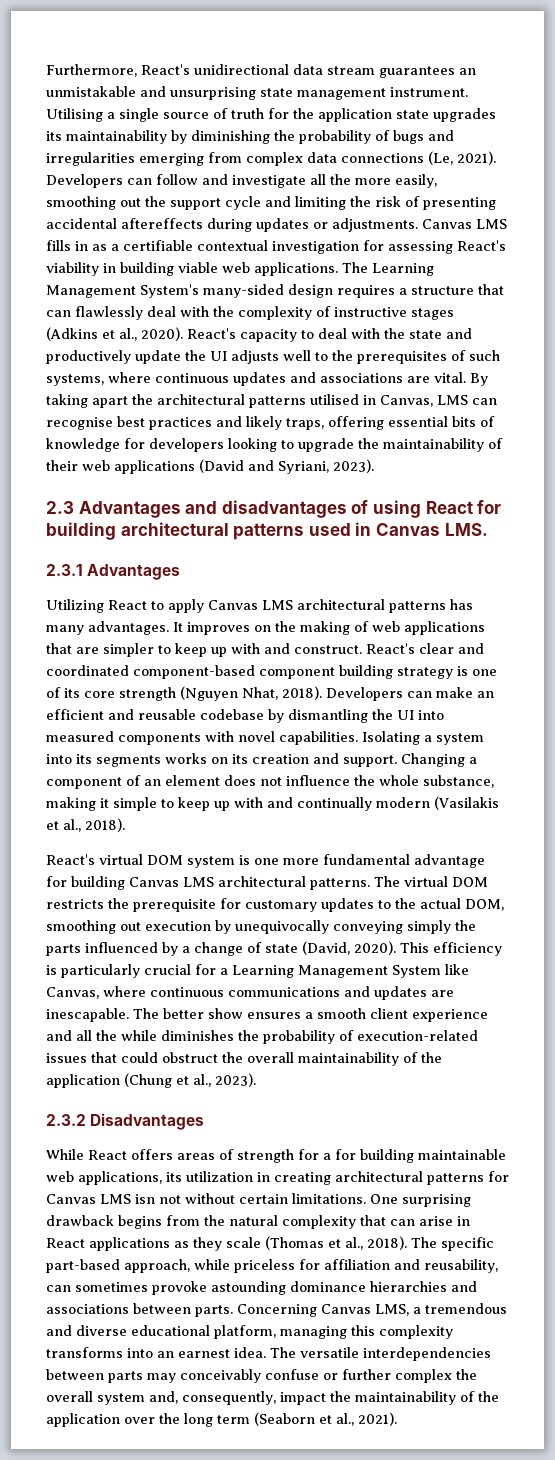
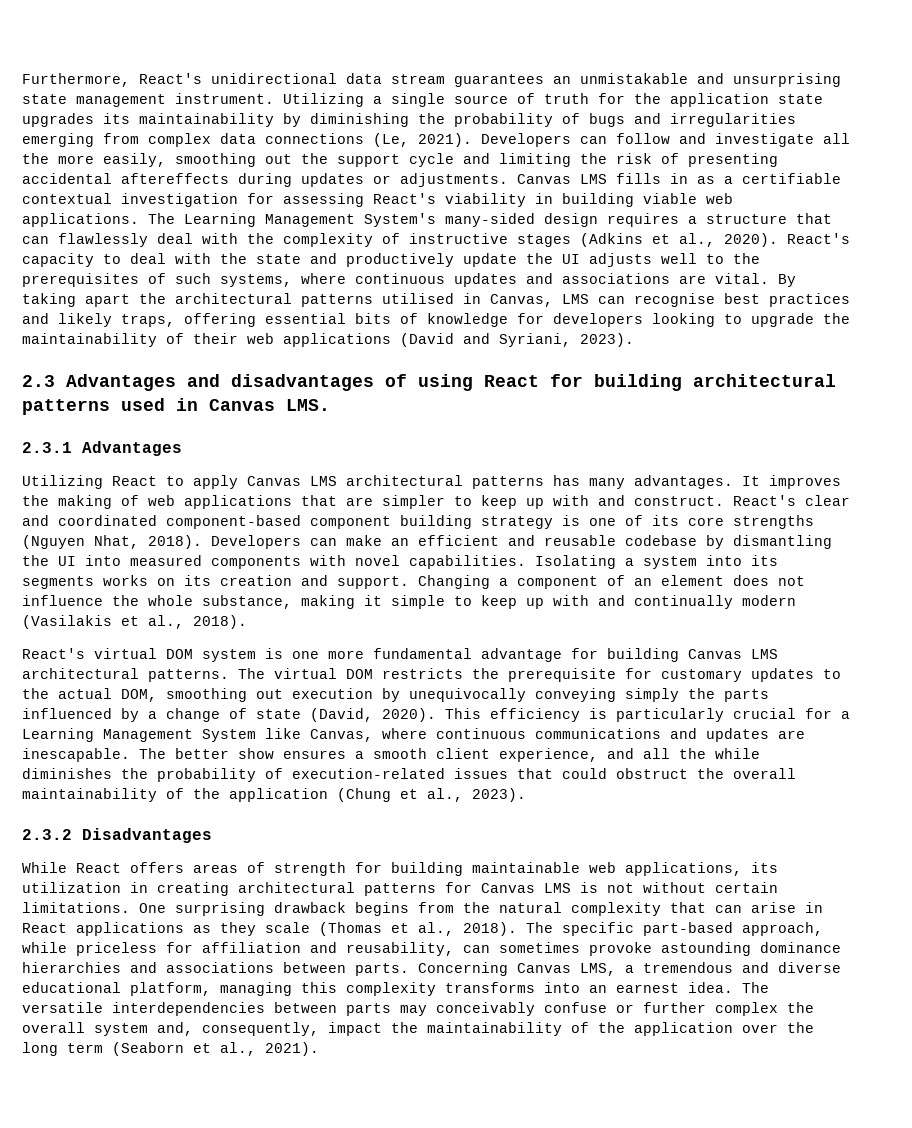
- Utilising a single source of truth for the application state upgrades its maintainability by diminishing the probability of bugs and irregularities emerging from complex data connections (Le, 2021).
+ Utilizing a single source of truth for the application state upgrades its maintainability by diminishing the probability of bugs and irregularities emerging from complex data connections (Le, 2021).
- It improves on the making of web applications that are simpler to keep up with and construct.
+ It improves the making of web applications that are simpler to keep up with and construct.
- React's clear and coordinated component-based component building strategy is one of its core strength (Nguyen Nhat, 2018).
+ React's clear and coordinated component-based component building strategy is one of its core strengths (Nguyen Nhat, 2018).
- The better show ensures a smooth client experience and all the while diminishes the probability of execution-related issues that could obstruct the overall maintainability of the application (Chung et al., 2023).
+ The better show ensures a smooth client experience, and all the while diminishes the probability of execution-related issues that could obstruct the overall maintainability of the application (Chung et al., 2023).
- While React offers areas of strength for a for building maintainable web applications, its utilization in creating architectural patterns for Canvas LMS isn not without certain limitations.
+ While React offers areas of strength for building maintainable web applications, its utilization in creating architectural patterns for Canvas LMS is not without certain limitations.

